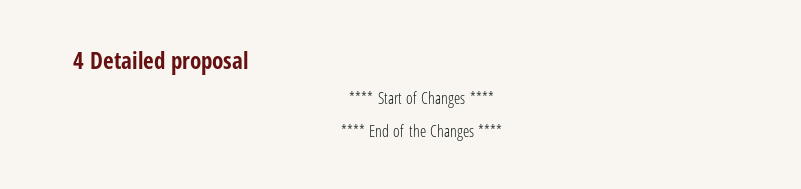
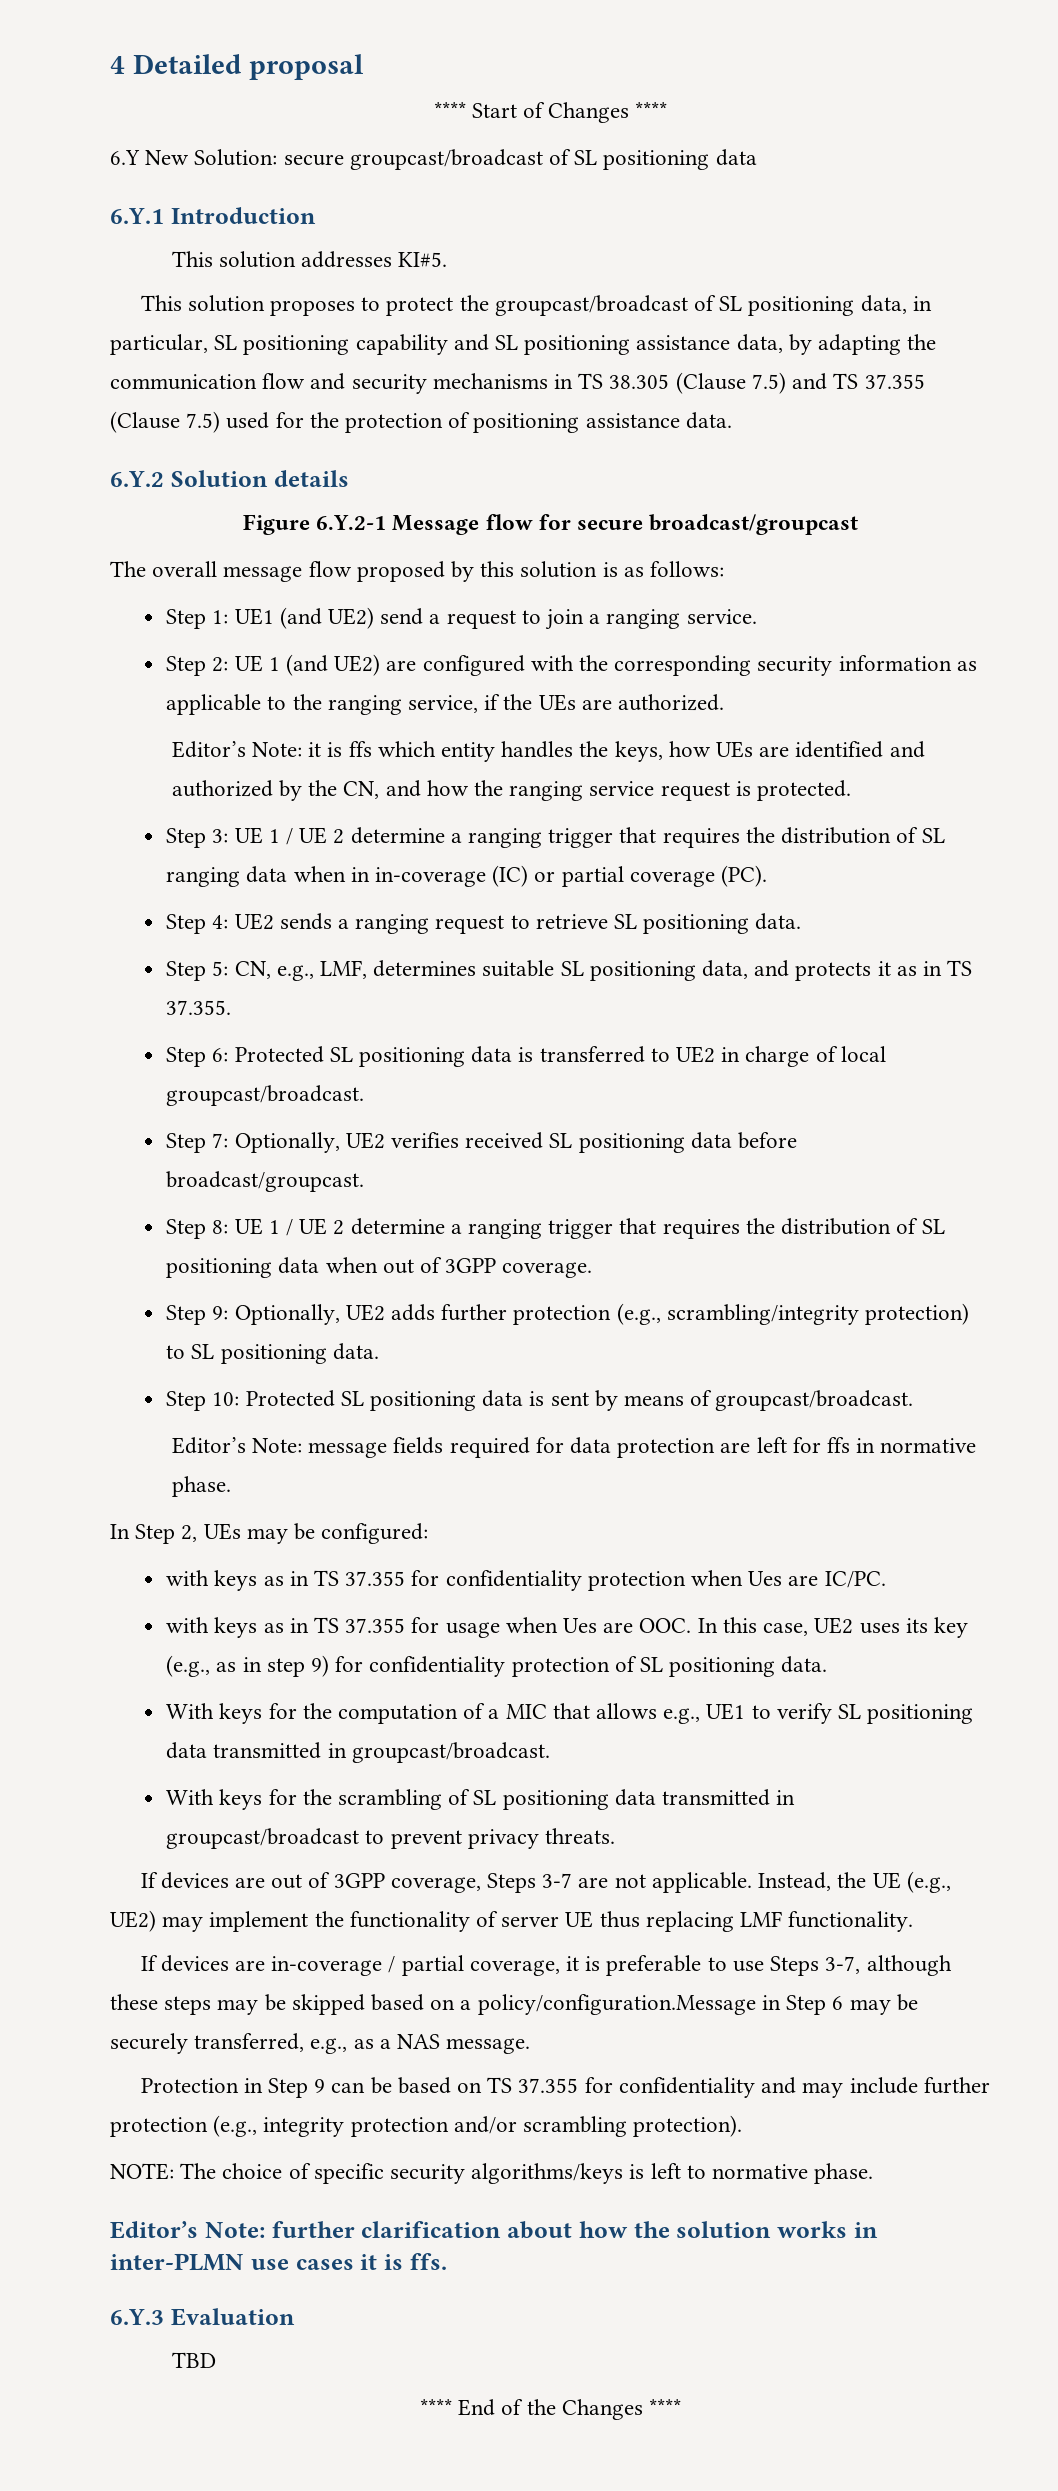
+ 6.Y New Solution: secure groupcast/broadcast of SL positioning data
+ 6.Y.1 Introduction
+ This solution addresses KI#5.
+ This solution proposes to protect the groupcast/broadcast of SL positioning data, in particular, SL positioning capability and SL positioning assistance data, by adapting the communication flow and security mechanisms in TS 38.305 (Clause 7.5) and TS 37.355 (Clause 7.5) used for the protection of positioning assistance data.
+ 6.Y.2 Solution details
+ Figure 6.Y.2-1 Message flow for secure broadcast/groupcast
+ The overall message flow proposed by this solution is as follows:
+ Step 1: UE1 (and UE2) send a request to join a ranging service.
+ Step 2: UE 1 (and UE2) are configured with the corresponding security information as applicable to the ranging service, if the UEs are authorized.
+ Editor’s Note: it is ffs which entity handles the keys, how UEs are identified and authorized by the CN, and how the ranging service request is protected.
+ Step 3: UE 1 / UE 2 determine a ranging trigger that requires the distribution of SL ranging data when in in-coverage (IC) or partial coverage (PC).
+ Step 4: UE2 sends a ranging request to retrieve SL positioning data.
+ Step 5: CN, e.g., LMF, determines suitable SL positioning data, and protects it as in TS 37.355.
+ Step 6: Protected SL positioning data is transferred to UE2 in charge of local groupcast/broadcast.
+ Step 7: Optionally, UE2 verifies received SL positioning data before broadcast/groupcast.
+ Step 8: UE 1 / UE 2 determine a ranging trigger that requires the distribution of SL positioning data when out of 3GPP coverage.
+ Step 9: Optionally, UE2 adds further protection (e.g., scrambling/integrity protection) to SL positioning data.
+ Step 10: Protected SL positioning data is sent by means of groupcast/broadcast.
+ Editor’s Note: message fields required for data protection are left for ffs in normative phase.
+ In Step 2, UEs may be configured:
+ with keys as in TS 37.355 for confidentiality protection when Ues are IC/PC.
+ with keys as in TS 37.355 for usage when Ues are OOC. In this case, UE2 uses its key (e.g., as in step 9) for confidentiality protection of SL positioning data.
+ With keys for the computation of a MIC that allows e.g., UE1 to verify SL positioning data transmitted in groupcast/broadcast.
+ With keys for the scrambling of SL positioning data transmitted in groupcast/broadcast to prevent privacy threats.
+ If devices are out of 3GPP coverage, Steps 3-7 are not applicable. Instead, the UE (e.g., UE2) may implement the functionality of server UE thus replacing LMF functionality.
+ If devices are in-coverage / partial coverage, it is preferable to use Steps 3-7, although these steps may be skipped based on a policy/configuration.Message in Step 6 may be securely transferred, e.g., as a NAS message.
+ Protection in Step 9 can be based on TS 37.355 for confidentiality and may include further protection (e.g., integrity protection and/or scrambling protection).
+ NOTE: The choice of specific security algorithms/keys is left to normative phase.
+ Editor’s Note: further clarification about how the solution works in inter-PLMN use cases it is ffs.
+ 6.Y.3 Evaluation
+ TBD

